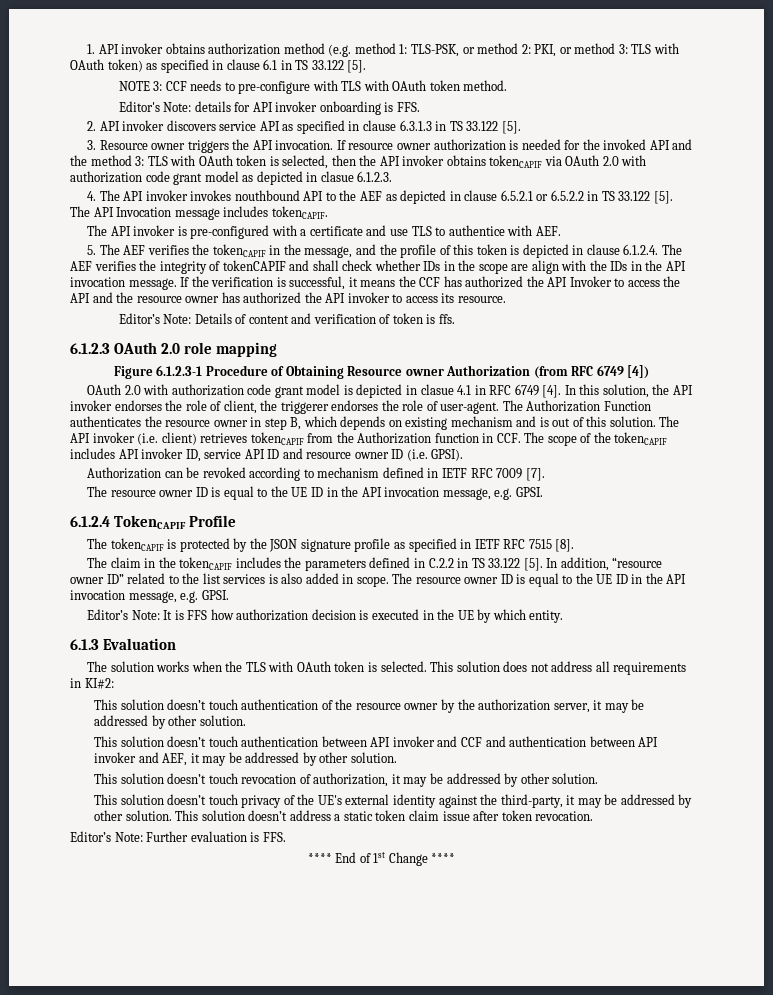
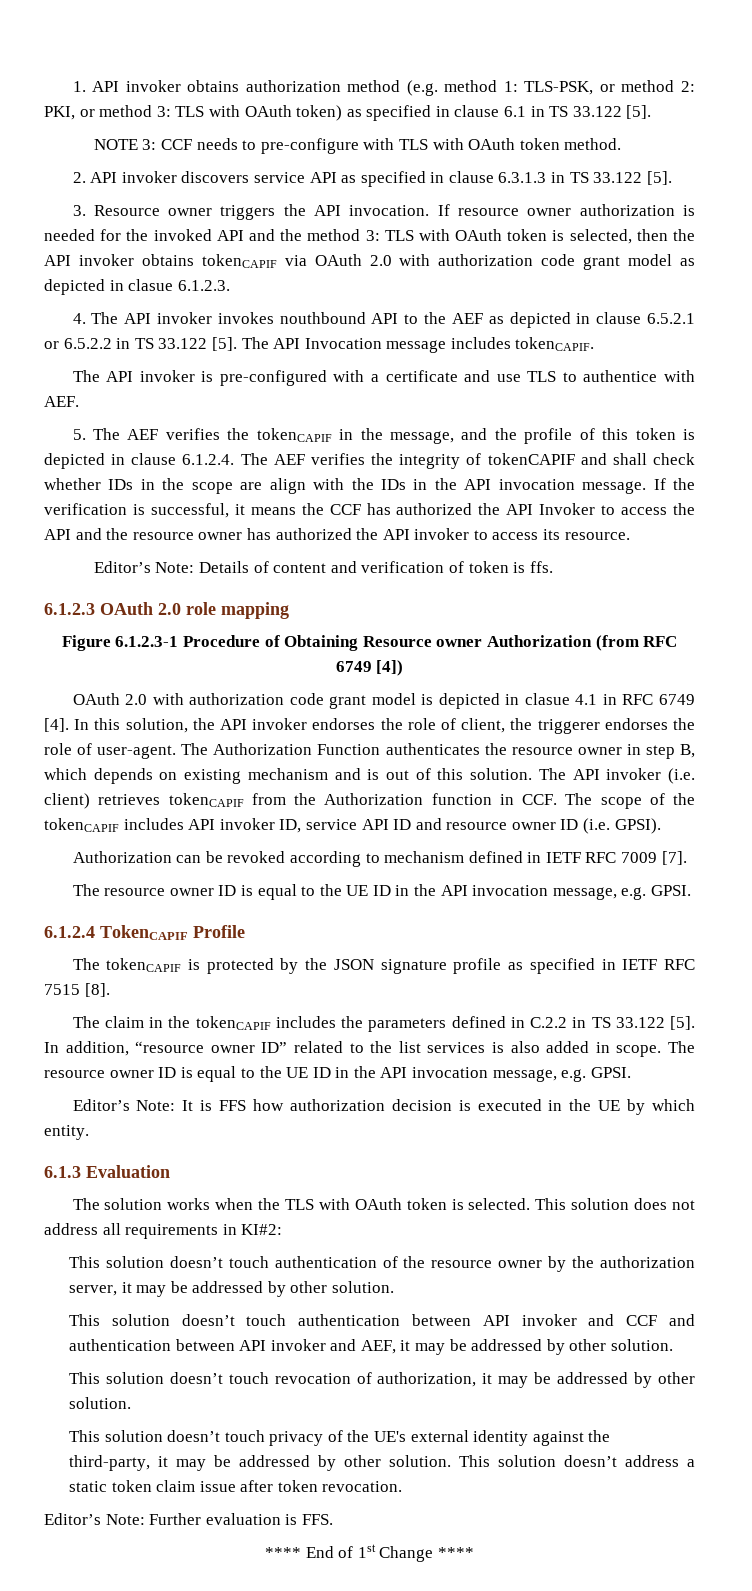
- Editor's Note: details for API invoker onboarding is FFS.

